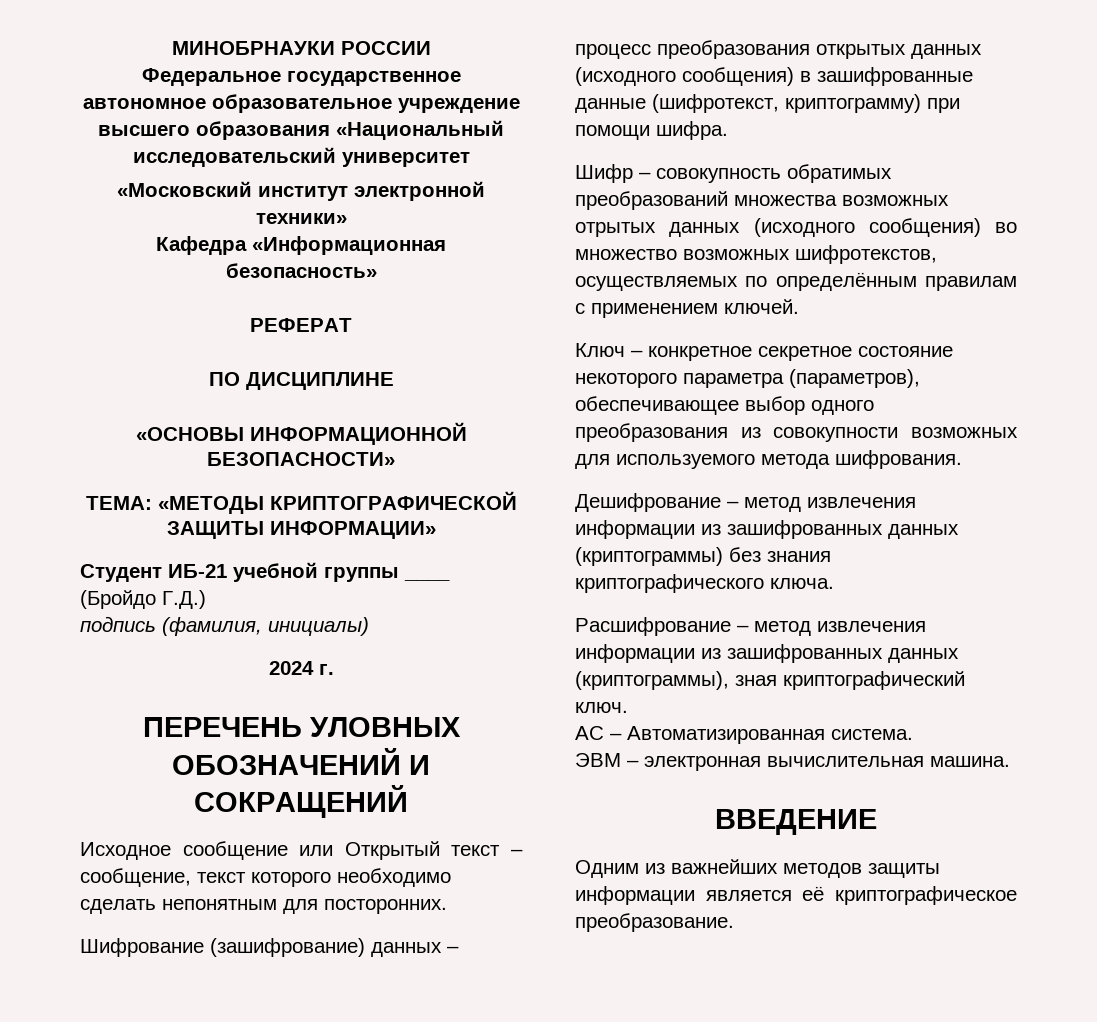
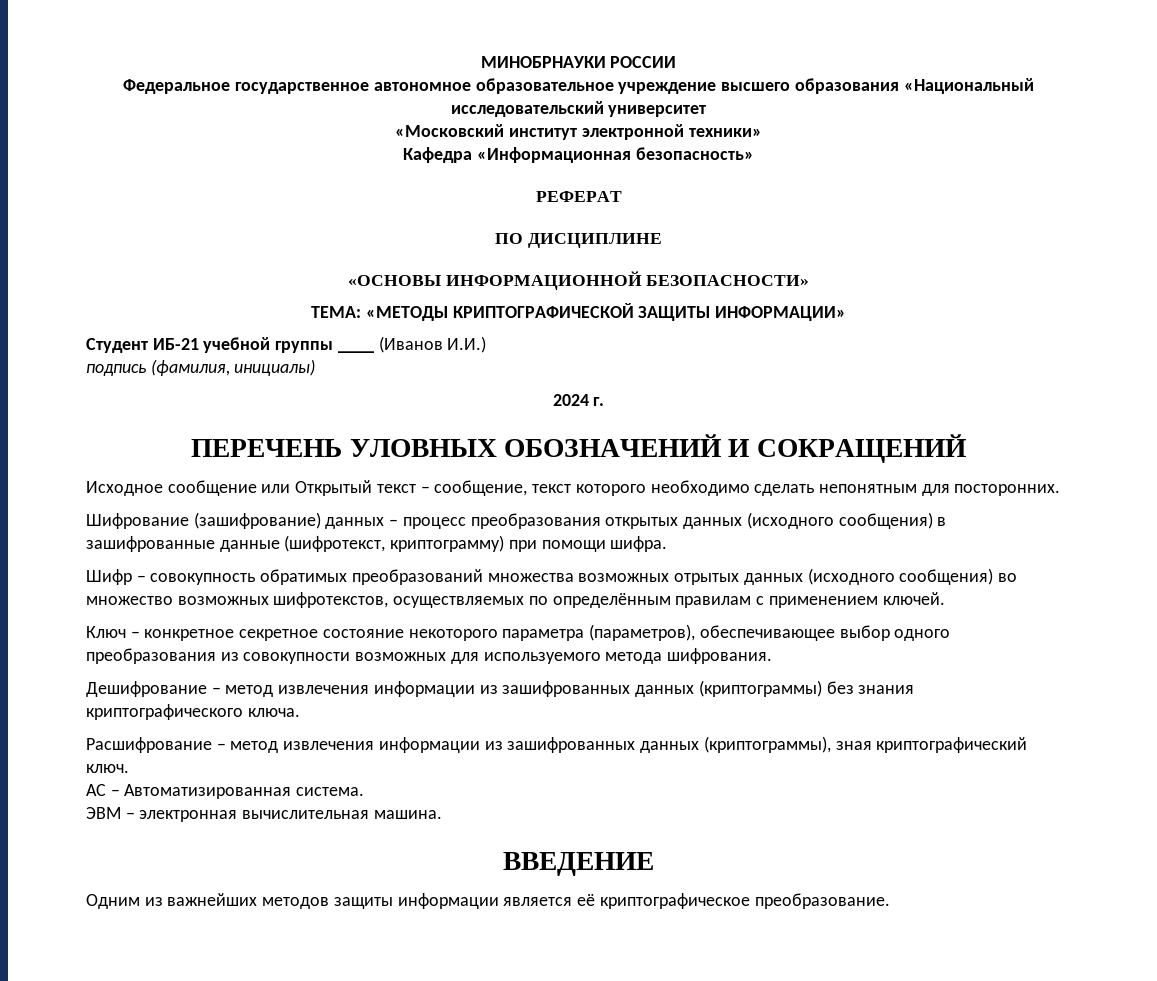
- Студент ИБ-21 учебной группы ____ (Бройдо Г.Д.)
+ Студент ИБ-21 учебной группы ____ (Иванов И.И.)

